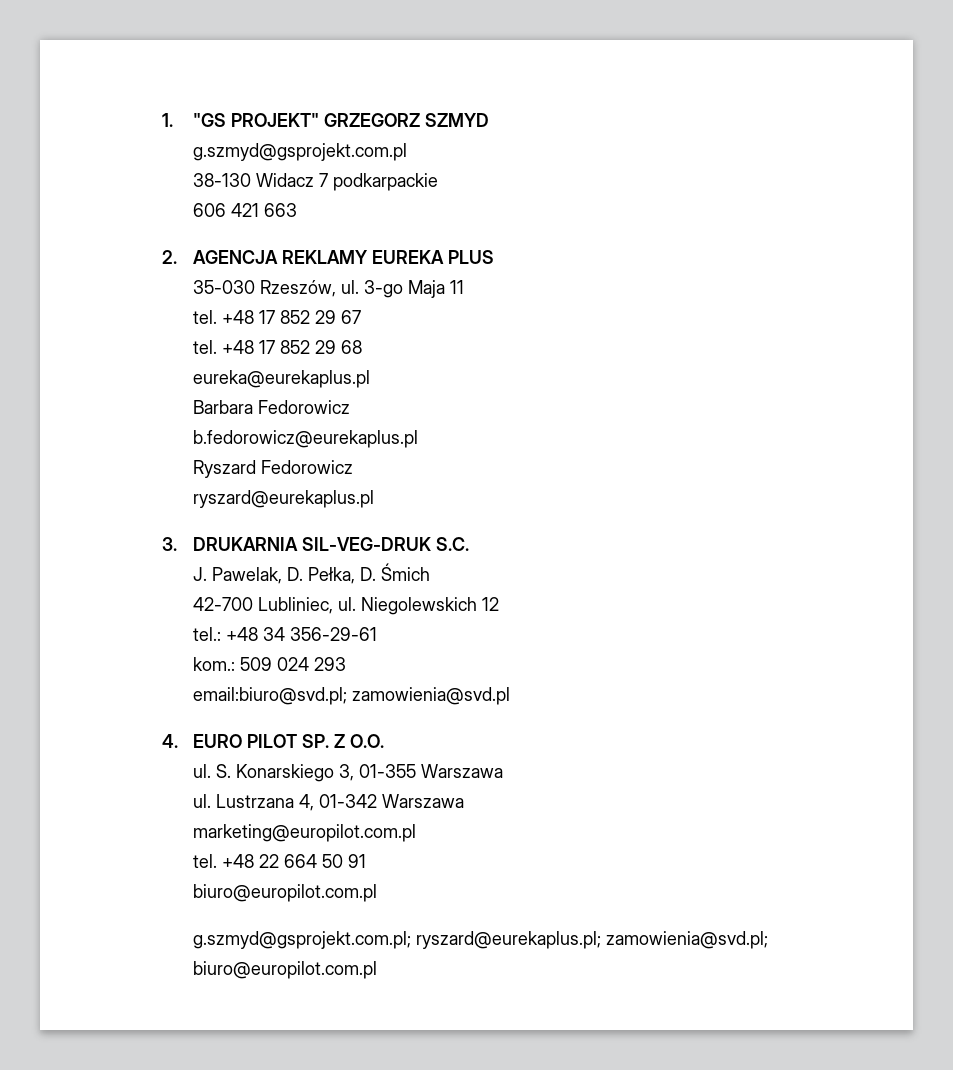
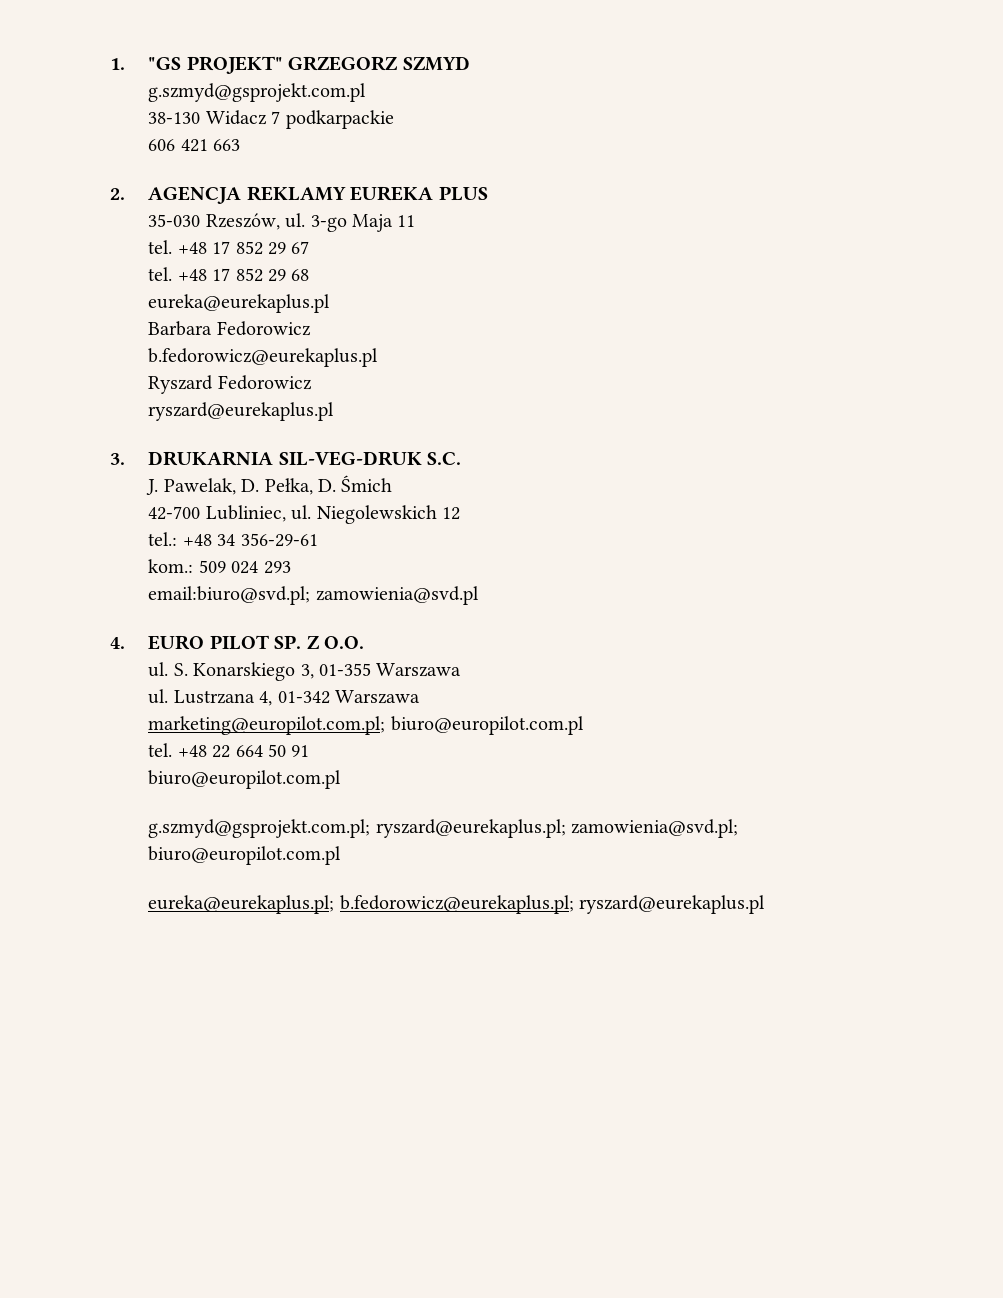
- marketing@europilot.com.pl
+ marketing@europilot.com.pl; biuro@europilot.com.pl
+ eureka@eurekaplus.pl; b.fedorowicz@eurekaplus.pl; ryszard@eurekaplus.pl

